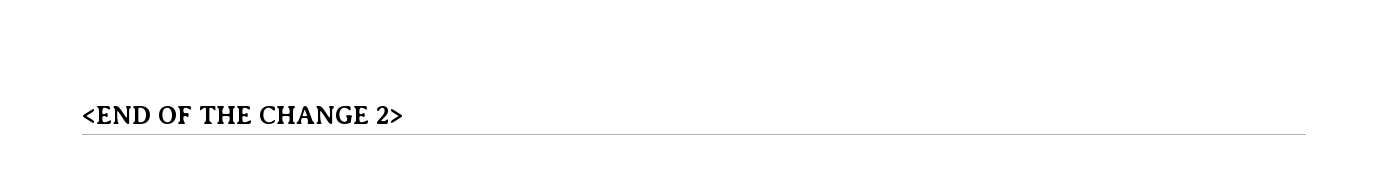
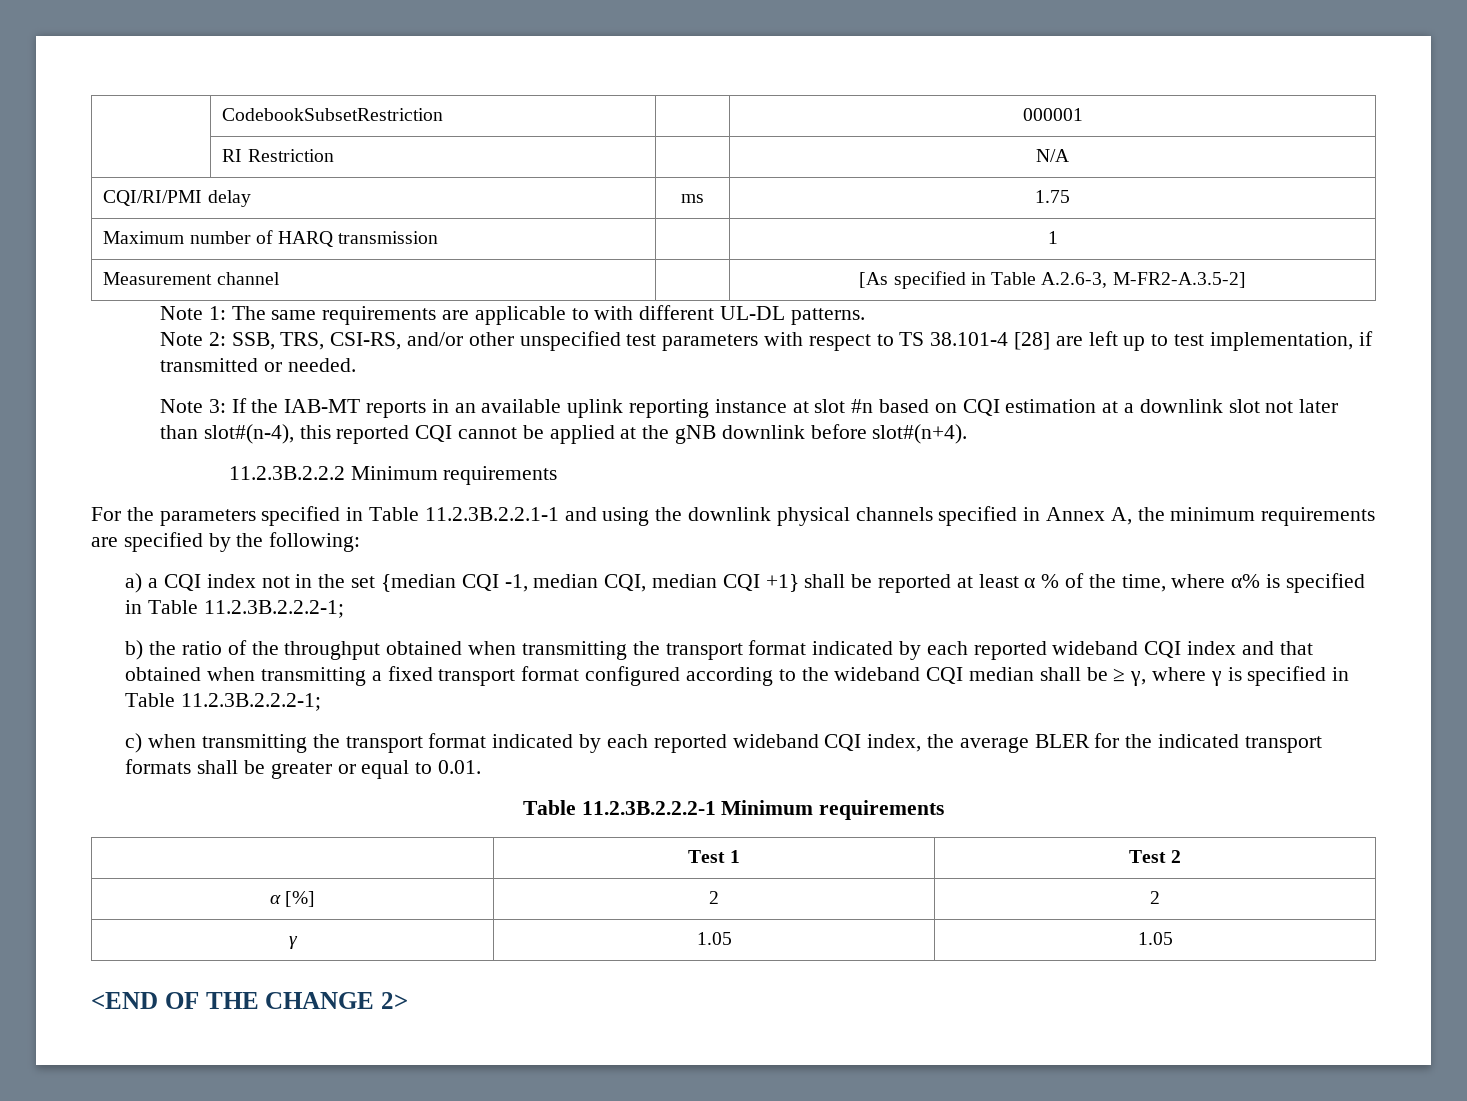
+ | CodebookSubsetRestriction | | 000001
+ | RI Restriction | | N/A
+ CQI/RI/PMI delay | ms | 1.75
+ Maximum number of HARQ transmission | | 1
+ Measurement channel | | [As specified in Table A.2.6-3, M-FR2-A.3.5-2]
+ Note 1: The same requirements are applicable to with different UL-DL patterns.
+ Note 2: SSB, TRS, CSI-RS, and/or other unspecified test parameters with respect to TS 38.101-4 [28] are left up to test implementation, if transmitted or needed.
+ Note 3: If the IAB-MT reports in an available uplink reporting instance at slot #n based on CQI estimation at a downlink slot not later than slot#(n-4), this reported CQI cannot be applied at the gNB downlink before slot#(n+4).
+ 11.2.3B.2.2.2 Minimum requirements
+ For the parameters specified in Table 11.2.3B.2.2.1-1 and using the downlink physical channels specified in Annex A, the minimum requirements are specified by the following:
+ a) a CQI index not in the set {median CQI -1, median CQI, median CQI +1} shall be reported at least α % of the time, where α% is specified in Table 11.2.3B.2.2.2-1;
+ b) the ratio of the throughput obtained when transmitting the transport format indicated by each reported wideband CQI index and that obtained when transmitting a fixed transport format configured according to the wideband CQI median shall be ≥ γ, where γ is specified in Table 11.2.3B.2.2.2-1;
+ c) when transmitting the transport format indicated by each reported wideband CQI index, the average BLER for the indicated transport formats shall be greater or equal to 0.01.
+ Table 11.2.3B.2.2.2-1 Minimum requirements
+ | Test 1 | Test 2
+ α [%] | 2 | 2
+ γ | 1.05 | 1.05

